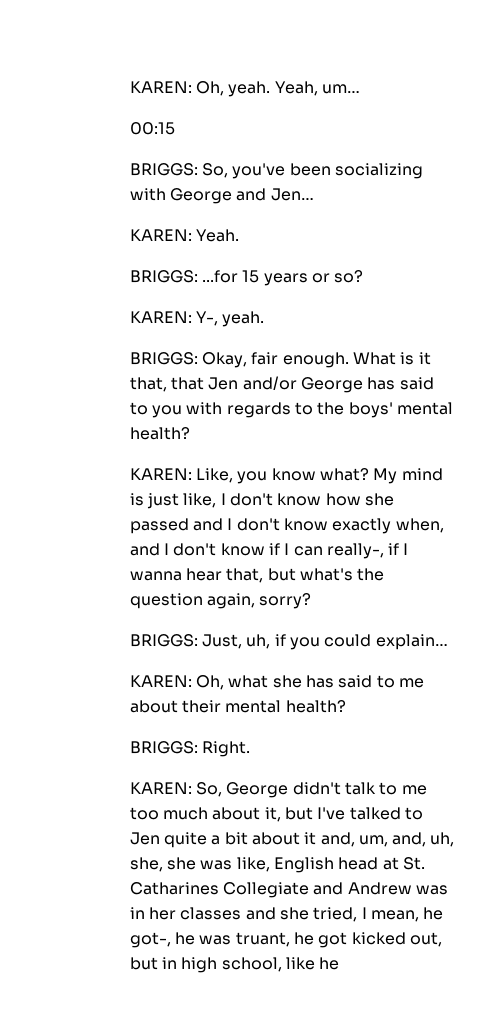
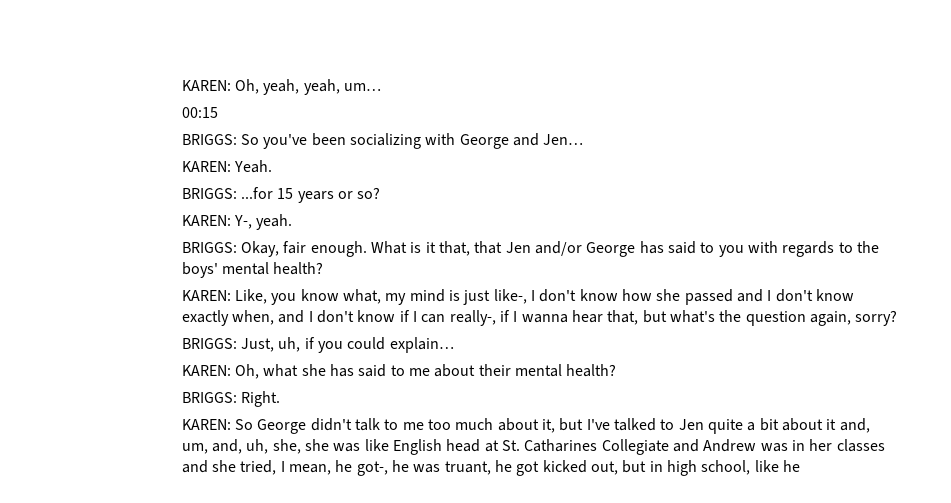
- KAREN: Oh, yeah. Yeah, um…
+ KAREN: Oh, yeah, yeah, um…
- BRIGGS: So, you've been socializing with George and Jen…
+ BRIGGS: So you've been socializing with George and Jen…
- KAREN: Like, you know what? My mind is just like, I don't know how she passed and I don't know exactly when, and I don't know if I can really-, if I wanna hear that, but what's the question again, sorry?
+ KAREN: Like, you know what, my mind is just like-, I don't know how she passed and I don't know exactly when, and I don't know if I can really-, if I wanna hear that, but what's the question again, sorry?
- KAREN: So, George didn't talk to me too much about it, but I've talked to Jen quite a bit about it and, um, and, uh, she, she was like, English head at St. Catharines Collegiate and Andrew was in her classes and she tried, I mean, he got-, he was truant, he got kicked out, but in high school, like he
+ KAREN: So George didn't talk to me too much about it, but I've talked to Jen quite a bit about it and, um, and, uh, she, she was like English head at St. Catharines Collegiate and Andrew was in her classes and she tried, I mean, he got-, he was truant, he got kicked out, but in high school, like he

